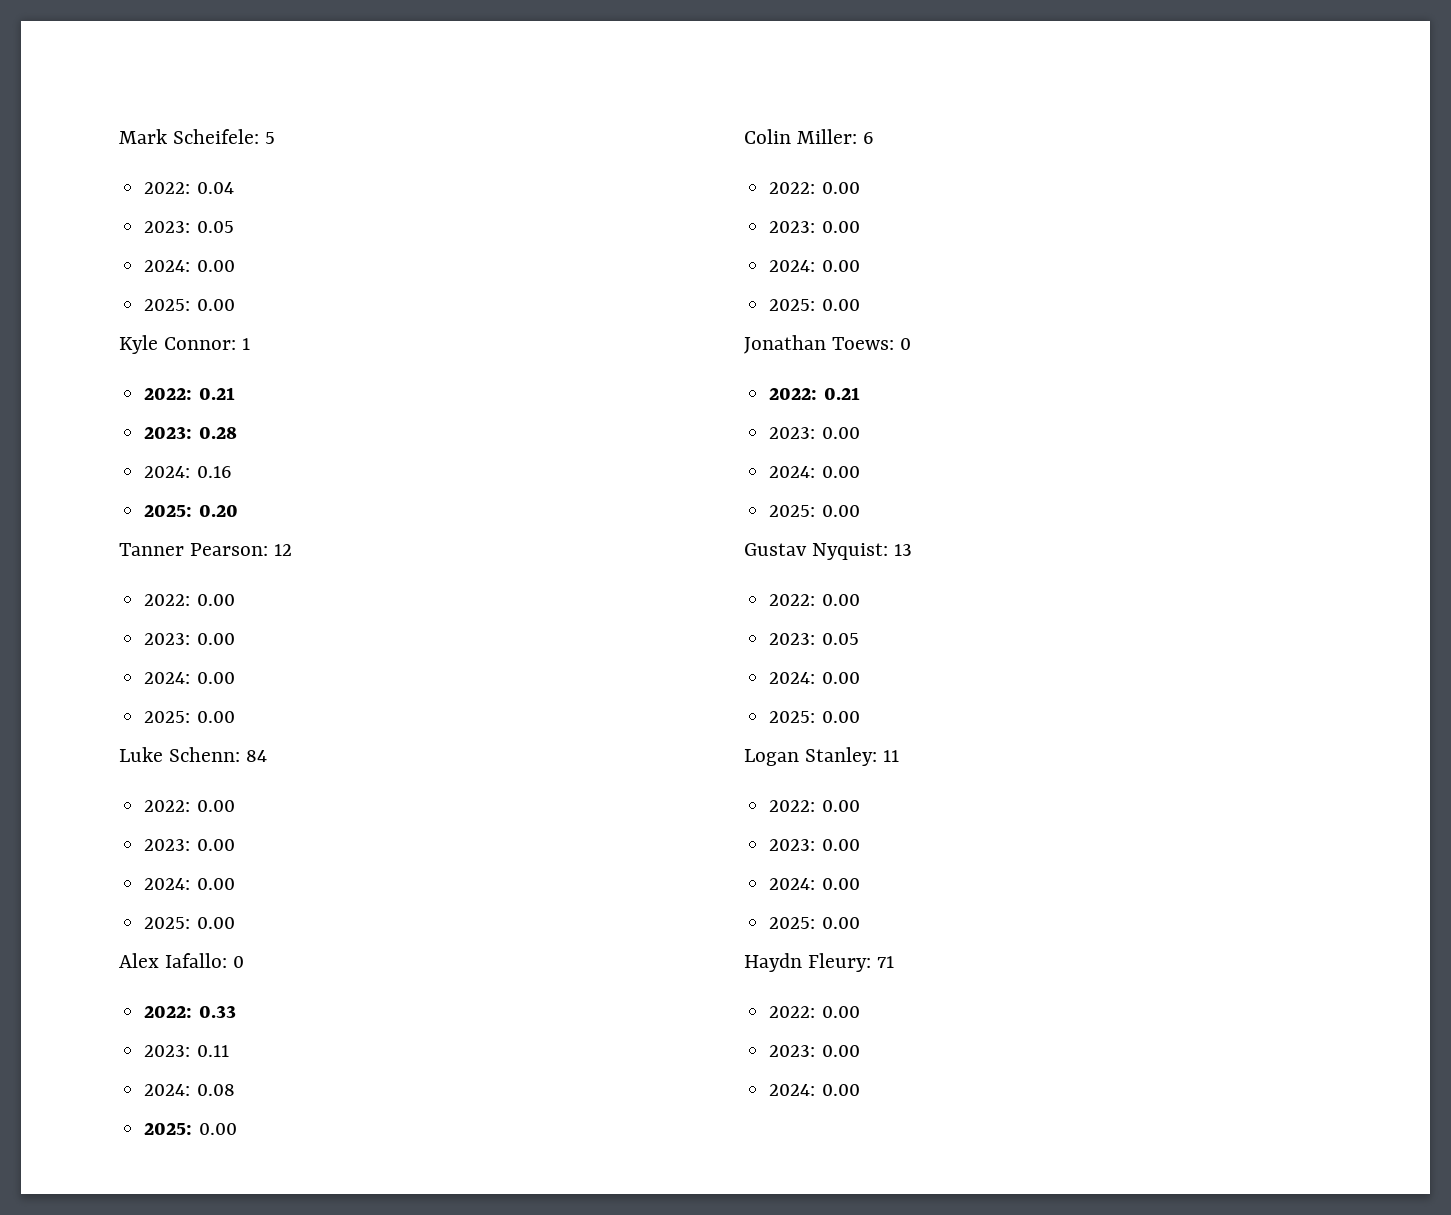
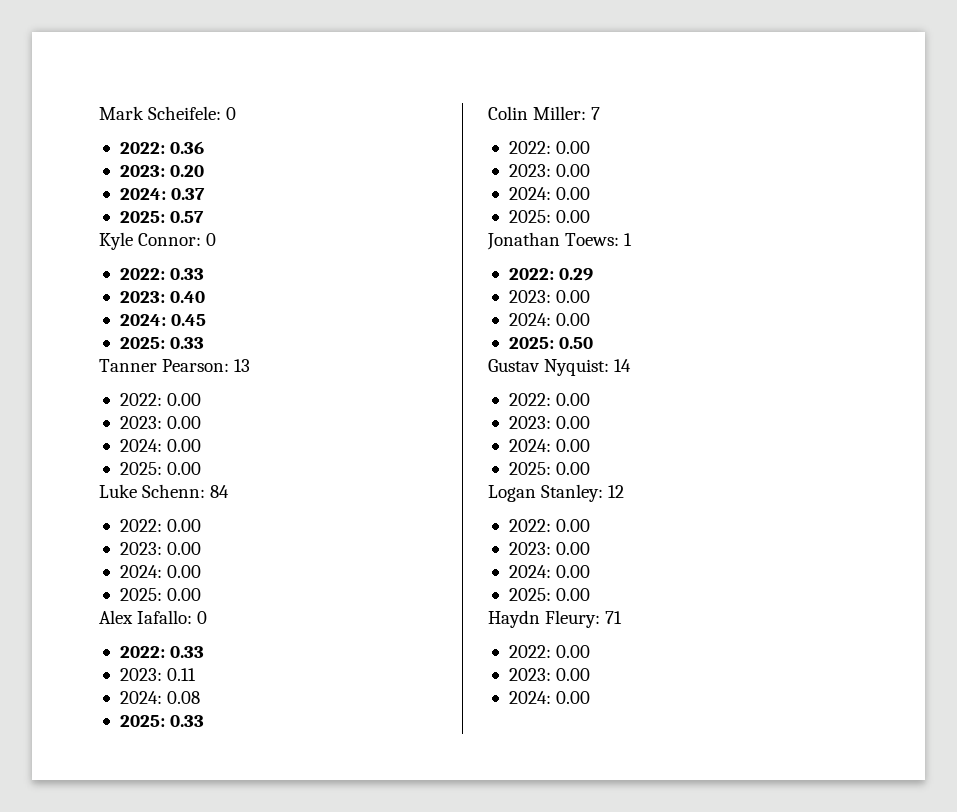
- Mark Scheifele: 5
- 2022: 0.04
- 2023: 0.05
- 2024: 0.00
- 2025: 0.00
+ Mark Scheifele: 0
+ 2022: 0.36
+ 2023: 0.20
+ 2024: 0.37
+ 2025: 0.57
- Kyle Connor: 1
- 2022: 0.21
- 2023: 0.28
- 2024: 0.16
- 2025: 0.20
+ Kyle Connor: 0
+ 2022: 0.33
+ 2023: 0.40
+ 2024: 0.45
+ 2025: 0.33
- Tanner Pearson: 12
+ Tanner Pearson: 13
  2024: 0.08
- 2025: 0.00
+ 2025: 0.33
- Colin Miller: 6
+ Colin Miller: 7
- Jonathan Toews: 0
- 2022: 0.21
+ Jonathan Toews: 1
+ 2022: 0.29
  2023: 0.00
  2024: 0.00
- 2025: 0.00
- Gustav Nyquist: 13
+ 2025: 0.50
+ Gustav Nyquist: 14
  2022: 0.00
- 2023: 0.05
+ 2023: 0.00
- Logan Stanley: 11
+ Logan Stanley: 12

